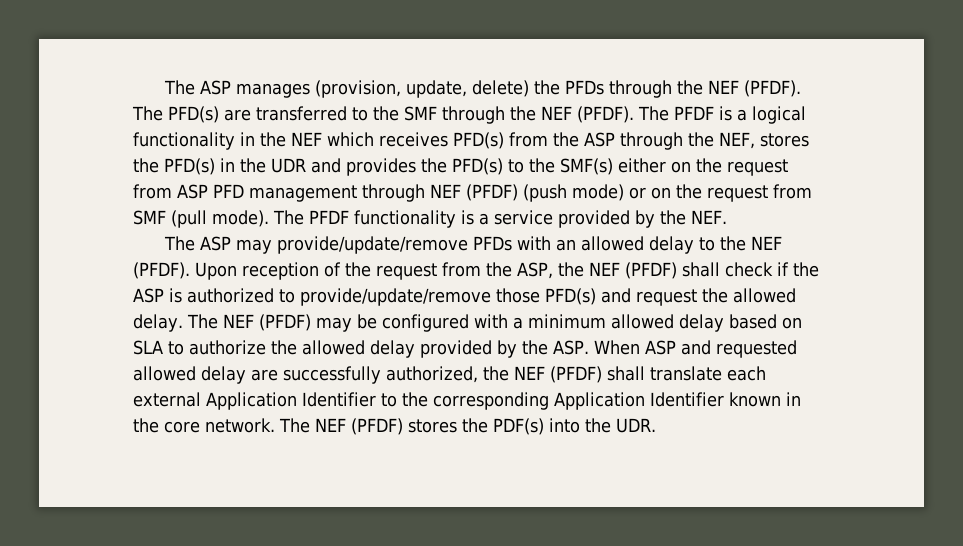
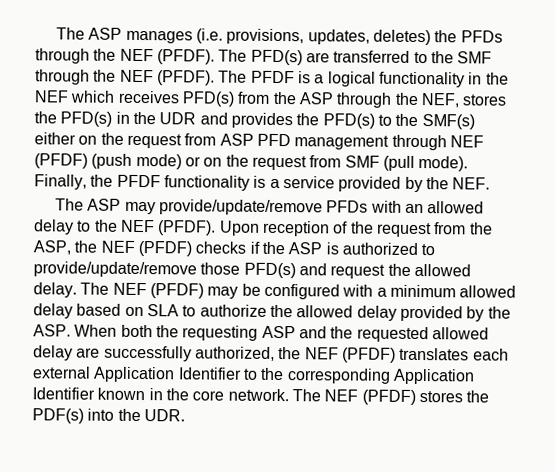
- The ASP manages (provision, update, delete) the PFDs through the NEF (PFDF).
+ The ASP manages (i.e. provisions, updates, deletes) the PFDs through the NEF (PFDF).
- The PFDF functionality is a service provided by the NEF.
+ Finally, the PFDF functionality is a service provided by the NEF.
- Upon reception of the request from the ASP, the NEF (PFDF) shall check if the ASP is authorized to provide/update/remove those PFD(s) and request the allowed delay.
+ Upon reception of the request from the ASP, the NEF (PFDF) checks if the ASP is authorized to provide/update/remove those PFD(s) and request the allowed delay.
- The NEF (PFDF) may be configured with a minimum allowed delay based on SLA to authorize the allowed delay provided by the ASP. When ASP and requested allowed delay are successfully authorized, the NEF (PFDF) shall translate each external Application Identifier to the corresponding Application Identifier known in the core network.
+ The NEF (PFDF) may be configured with a minimum allowed delay based on SLA to authorize the allowed delay provided by the ASP. When both the requesting ASP and the requested allowed delay are successfully authorized, the NEF (PFDF) translates each external Application Identifier to the corresponding Application Identifier known in the core network.

